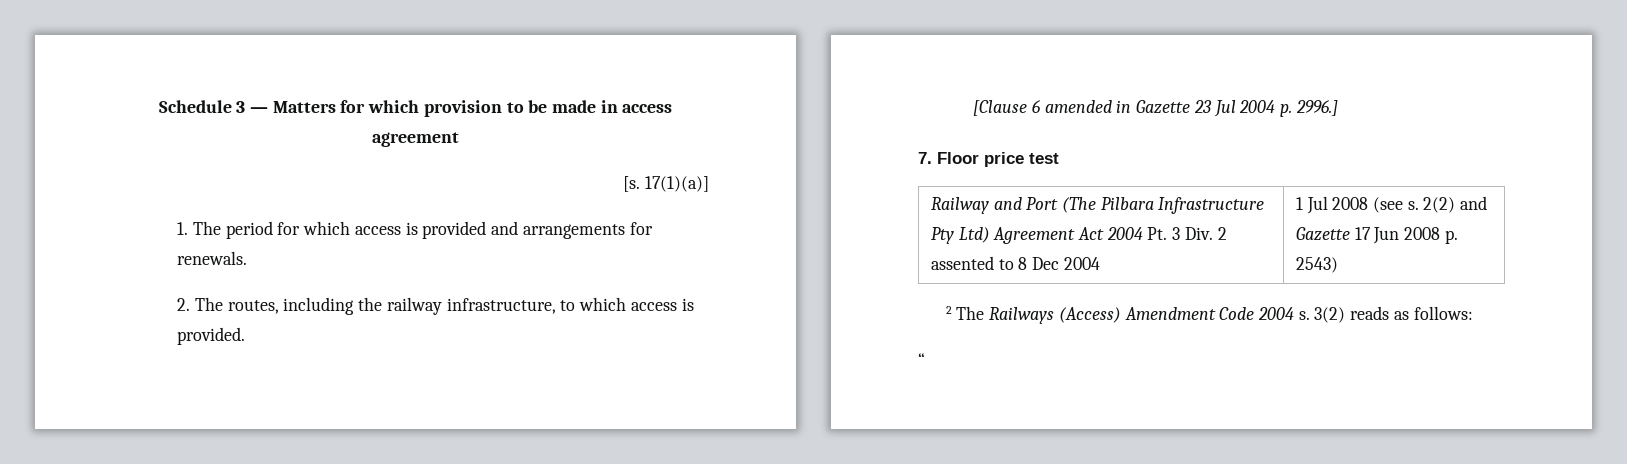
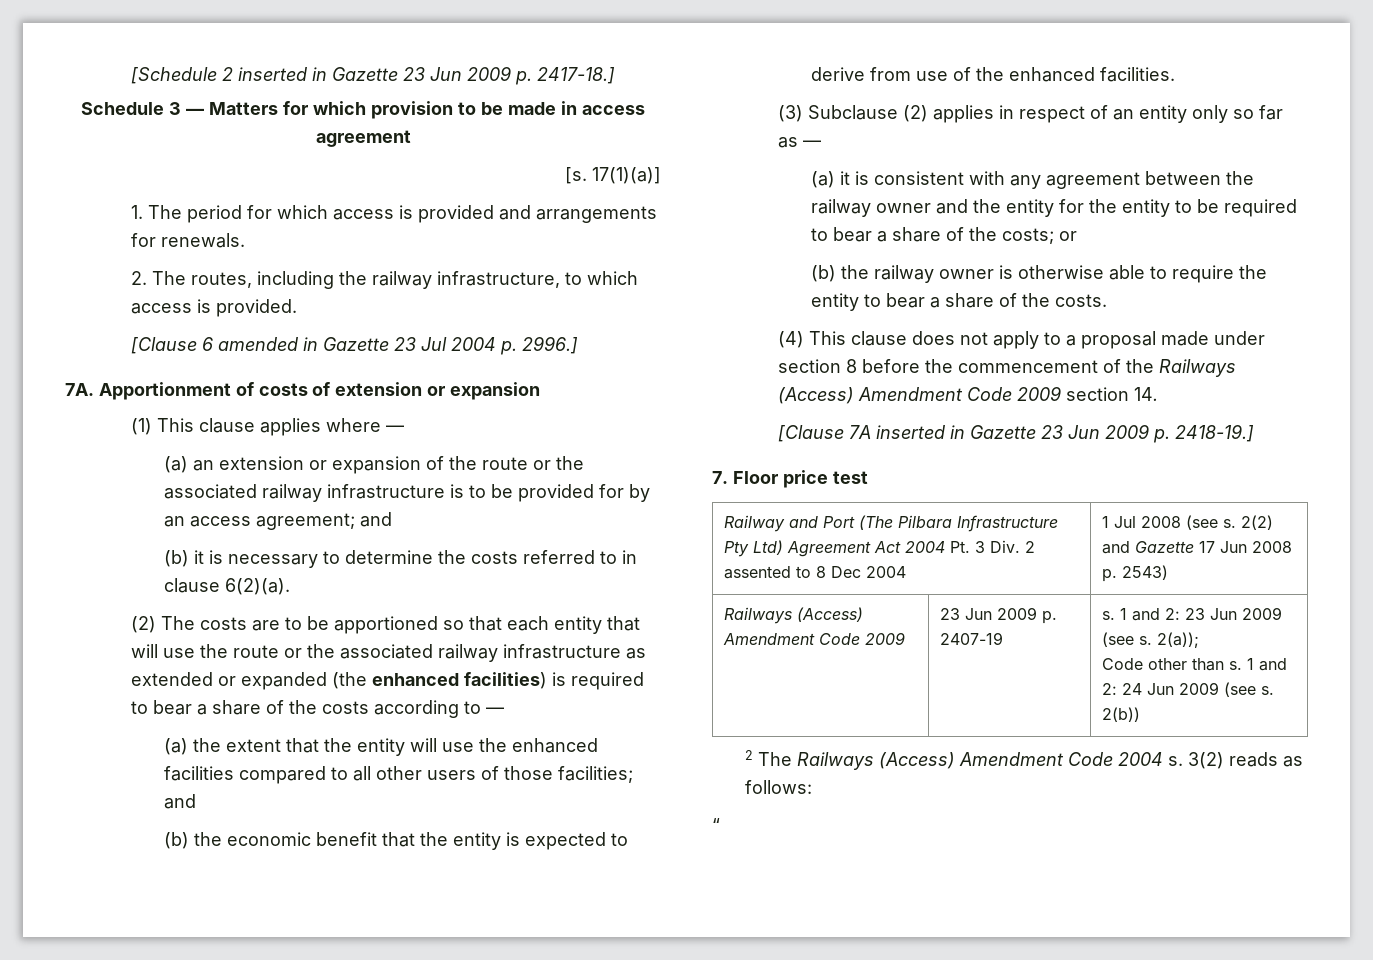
+ [Schedule 2 inserted in Gazette 23 Jun 2009 p. 2417-18.]
+ 7A. Apportionment of costs of extension or expansion
+ (1) This clause applies where —
+ (a) an extension or expansion of the route or the associated railway infrastructure is to be provided for by an access agreement; and
+ (b) it is necessary to determine the costs referred to in clause 6(2)(a).
+ (2) The costs are to be apportioned so that each entity that will use the route or the associated railway infrastructure as extended or expanded (the enhanced facilities) is required to bear a share of the costs according to —
+ (a) the extent that the entity will use the enhanced facilities compared to all other users of those facilities; and
+ (b) the economic benefit that the entity is expected to derive from use of the enhanced facilities.
+ (3) Subclause (2) applies in respect of an entity only so far as —
+ (a) it is consistent with any agreement between the railway owner and the entity for the entity to be required to bear a share of the costs; or
+ (b) the railway owner is otherwise able to require the entity to bear a share of the costs.
+ (4) This clause does not apply to a proposal made under section 8 before the commencement of the Railways (Access) Amendment Code 2009 section 14.
+ [Clause 7A inserted in Gazette 23 Jun 2009 p. 2418-19.]
+ Railways (Access) Amendment Code 2009 | 23 Jun 2009 p. 2407-19 | s. 1 and 2: 23 Jun 2009 (see s. 2(a));
+ Code other than s. 1 and 2: 24 Jun 2009 (see s. 2(b))

